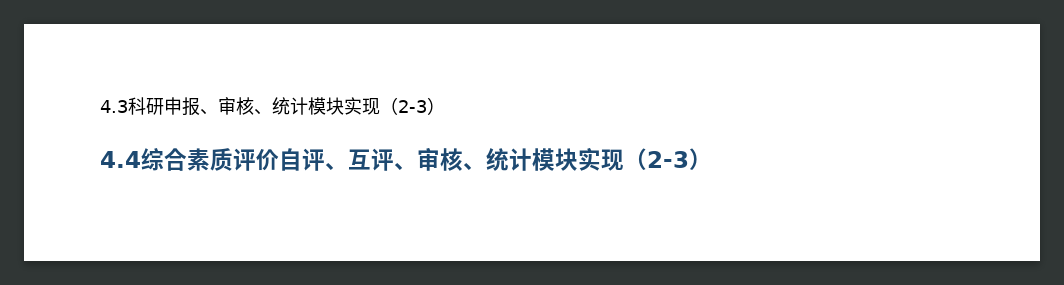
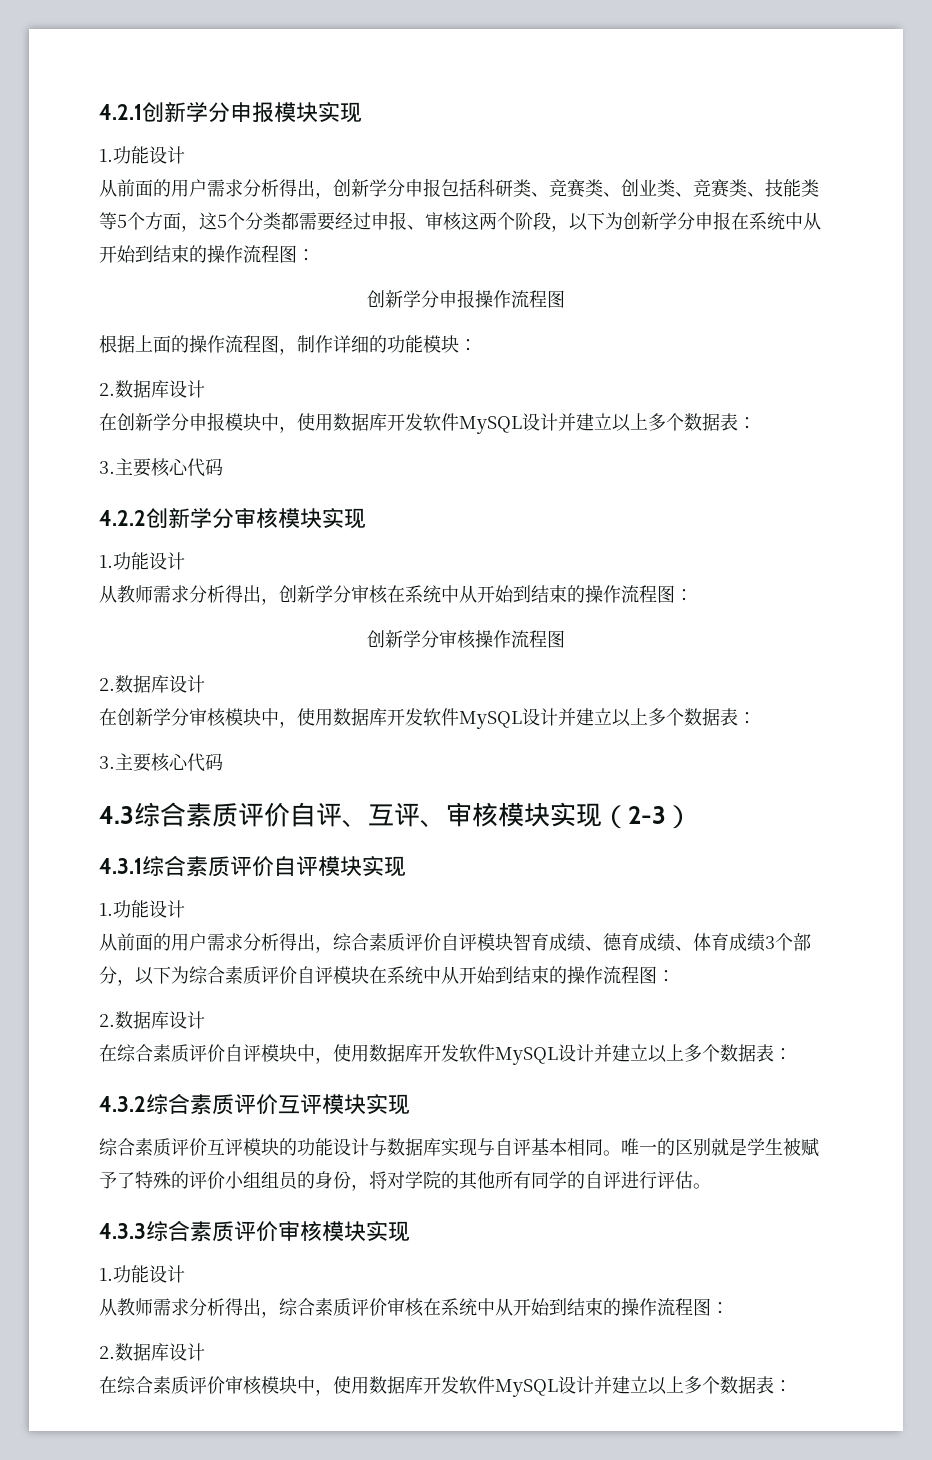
- 4.3科研申报、审核、统计模块实现（2-3）
- 4.4综合素质评价自评、互评、审核、统计模块实现（2-3）
+ 4.2.1创新学分申报模块实现
+ 1.功能设计
+ 从前面的用户需求分析得出，创新学分申报包括科研类、竞赛类、创业类、竞赛类、技能类等5个方面，这5个分类都需要经过申报、审核这两个阶段，以下为创新学分申报在系统中从开始到结束的操作流程图：
+ 创新学分申报操作流程图
+ 根据上面的操作流程图，制作详细的功能模块：
+ 2.数据库设计
+ 在创新学分申报模块中，使用数据库开发软件MySQL设计并建立以上多个数据表：
+ 3.主要核心代码
+ 4.2.2创新学分审核模块实现
+ 1.功能设计
+ 从教师需求分析得出，创新学分审核在系统中从开始到结束的操作流程图：
+ 创新学分审核操作流程图
+ 2.数据库设计
+ 在创新学分审核模块中，使用数据库开发软件MySQL设计并建立以上多个数据表：
+ 3.主要核心代码
+ 4.3综合素质评价自评、互评、审核模块实现（2-3）
+ 4.3.1综合素质评价自评模块实现
+ 1.功能设计
+ 从前面的用户需求分析得出，综合素质评价自评模块智育成绩、德育成绩、体育成绩3个部分，以下为综合素质评价自评模块在系统中从开始到结束的操作流程图：
+ 2.数据库设计
+ 在综合素质评价自评模块中，使用数据库开发软件MySQL设计并建立以上多个数据表：
+ 4.3.2综合素质评价互评模块实现
+ 综合素质评价互评模块的功能设计与数据库实现与自评基本相同。唯一的区别就是学生被赋予了特殊的评价小组组员的身份，将对学院的其他所有同学的自评进行评估。
+ 4.3.3综合素质评价审核模块实现
+ 1.功能设计
+ 从教师需求分析得出，综合素质评价审核在系统中从开始到结束的操作流程图：
+ 2.数据库设计
+ 在综合素质评价审核模块中，使用数据库开发软件MySQL设计并建立以上多个数据表：

